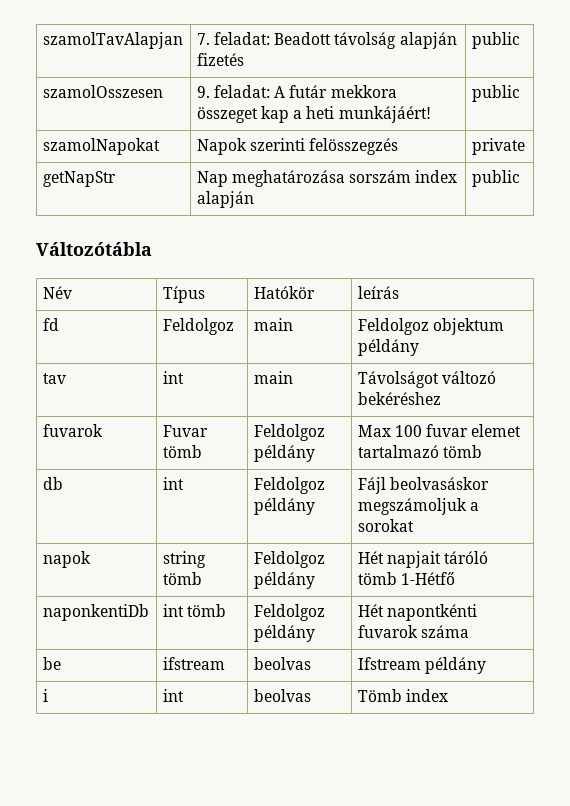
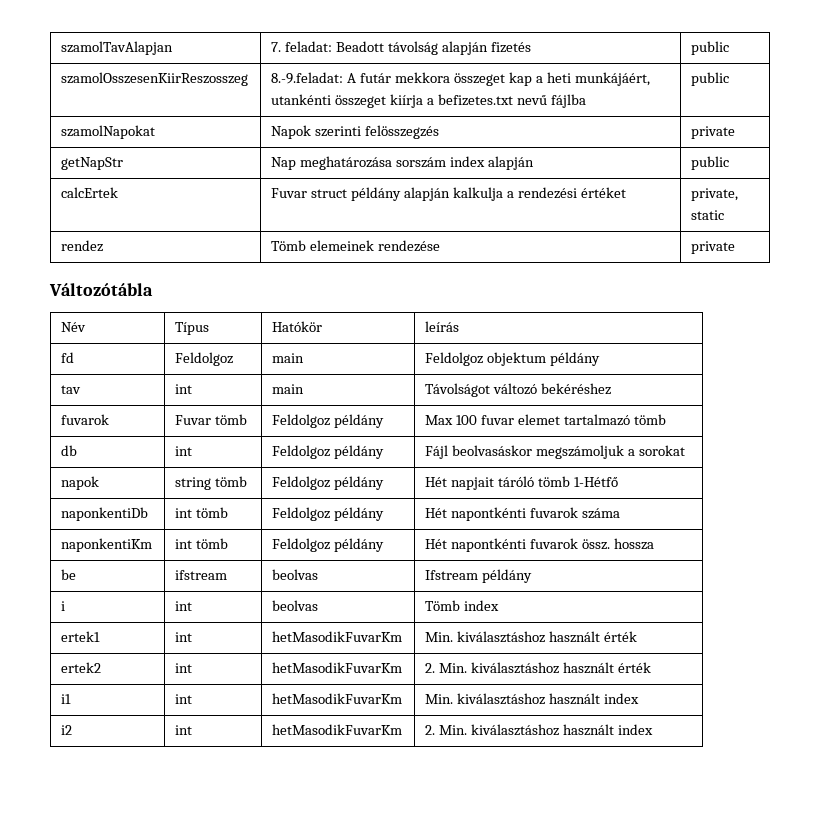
- szamolOsszesen | 9. feladat: A futár mekkora összeget kap a heti munkájáért! | public
+ szamolOsszesenKiirReszosszeg | 8.-9.feladat: A futár mekkora összeget kap a heti munkájáért, utankénti összeget kiírja a befizetes.txt nevű fájlba | public
+ calcErtek | Fuvar struct példány alapján kalkulja a rendezési értéket | private, static
+ rendez | Tömb elemeinek rendezése | private
+ naponkentiKm | int tömb | Feldolgoz példány | Hét napontkénti fuvarok össz. hossza
+ ertek1 | int | hetMasodikFuvarKm | Min. kiválasztáshoz használt érték
+ ertek2 | int | hetMasodikFuvarKm | 2. Min. kiválasztáshoz használt érték
+ i1 | int | hetMasodikFuvarKm | Min. kiválasztáshoz használt index
+ i2 | int | hetMasodikFuvarKm | 2. Min. kiválasztáshoz használt index

